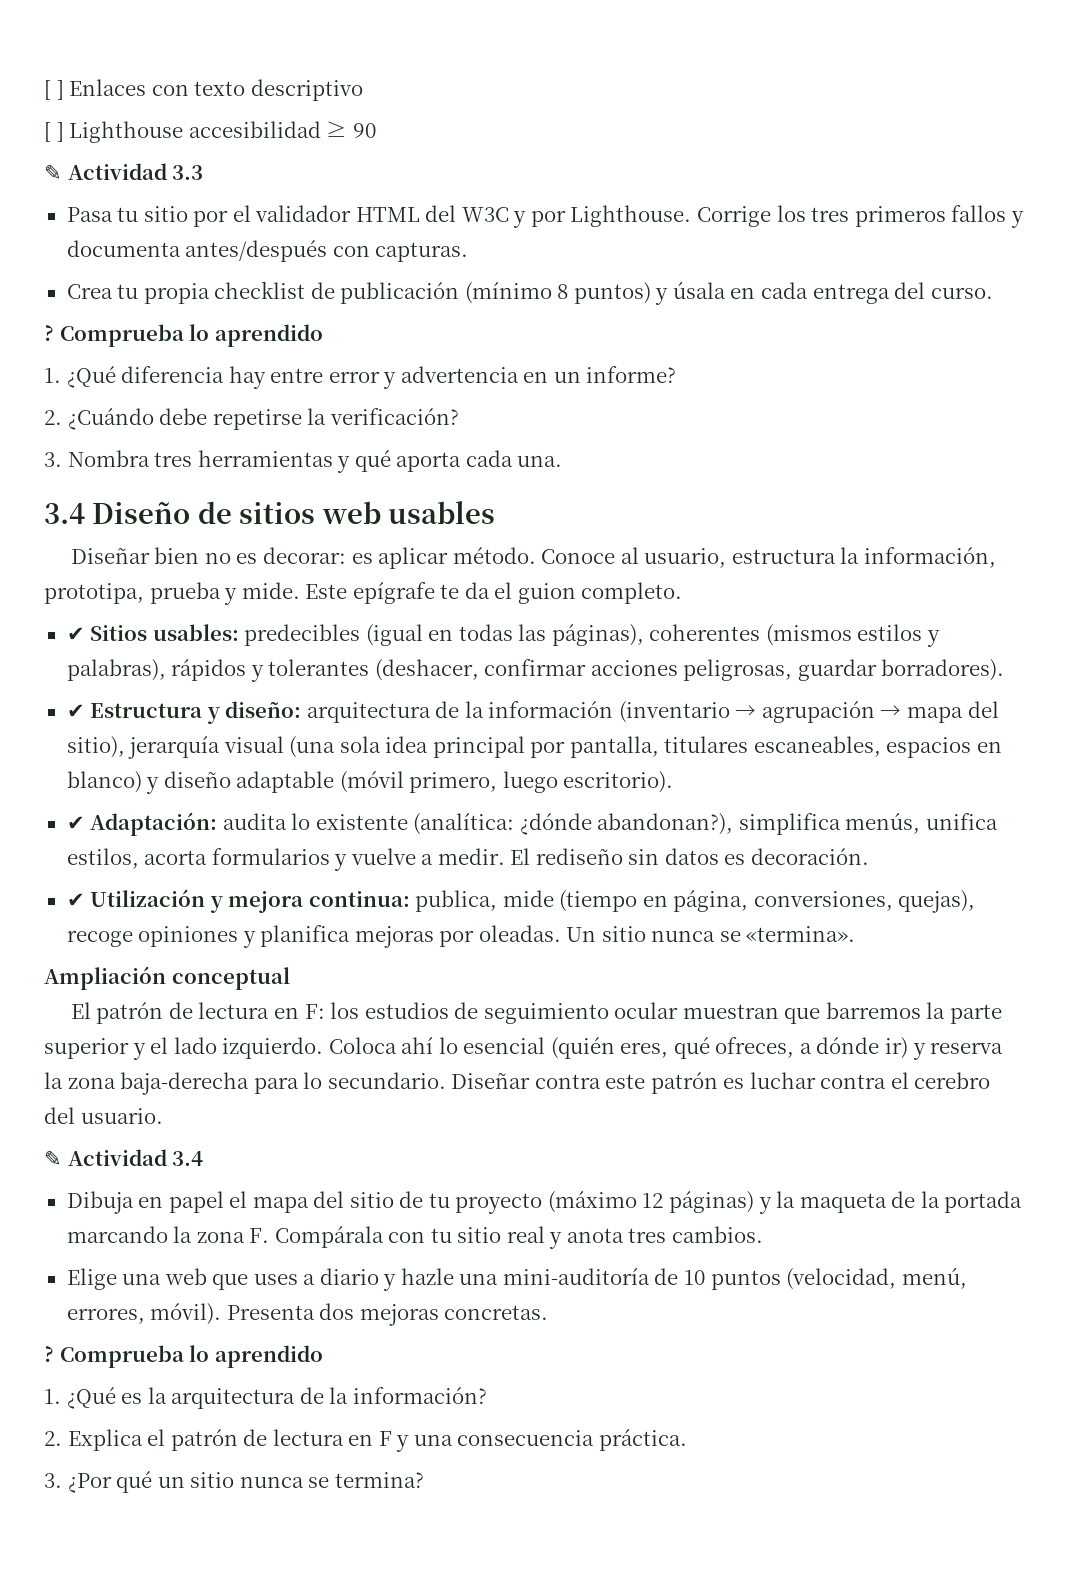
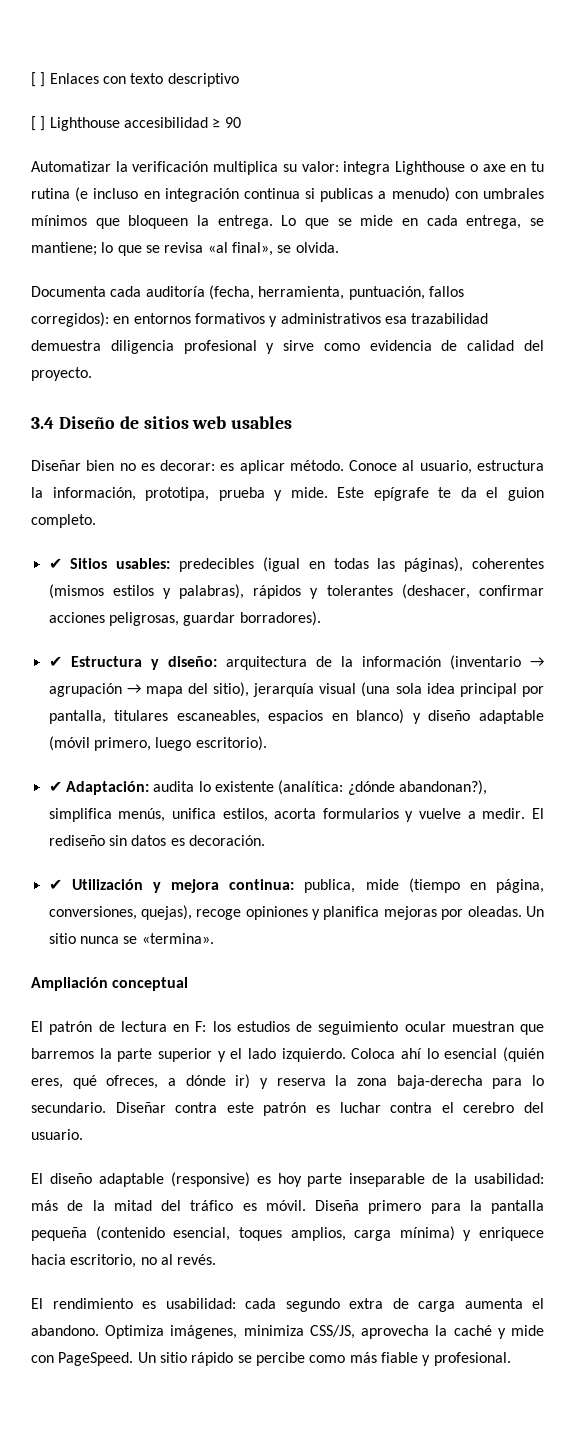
- ✎ Actividad 3.3
- Pasa tu sitio por el validador HTML del W3C y por Lighthouse. Corrige los tres primeros fallos y documenta antes/después con capturas.
- Crea tu propia checklist de publicación (mínimo 8 puntos) y úsala en cada entrega del curso.
- ? Comprueba lo aprendido
- 1. ¿Qué diferencia hay entre error y advertencia en un informe?
- 2. ¿Cuándo debe repetirse la verificación?
- 3. Nombra tres herramientas y qué aporta cada una.
+ Automatizar la verificación multiplica su valor: integra Lighthouse o axe en tu rutina (e incluso en integración continua si publicas a menudo) con umbrales mínimos que bloqueen la entrega. Lo que se mide en cada entrega, se mantiene; lo que se revisa «al final», se olvida.
+ Documenta cada auditoría (fecha, herramienta, puntuación, fallos corregidos): en entornos formativos y administrativos esa trazabilidad demuestra diligencia profesional y sirve como evidencia de calidad del proyecto.
- ✎ Actividad 3.4
- Dibuja en papel el mapa del sitio de tu proyecto (máximo 12 páginas) y la maqueta de la portada marcando la zona F. Compárala con tu sitio real y anota tres cambios.
- Elige una web que uses a diario y hazle una mini-auditoría de 10 puntos (velocidad, menú, errores, móvil). Presenta dos mejoras concretas.
- ? Comprueba lo aprendido
- 1. ¿Qué es la arquitectura de la información?
- 2. Explica el patrón de lectura en F y una consecuencia práctica.
- 3. ¿Por qué un sitio nunca se termina?
+ El diseño adaptable (responsive) es hoy parte inseparable de la usabilidad: más de la mitad del tráfico es móvil. Diseña primero para la pantalla pequeña (contenido esencial, toques amplios, carga mínima) y enriquece hacia escritorio, no al revés.
+ El rendimiento es usabilidad: cada segundo extra de carga aumenta el abandono. Optimiza imágenes, minimiza CSS/JS, aprovecha la caché y mide con PageSpeed. Un sitio rápido se percibe como más fiable y profesional.

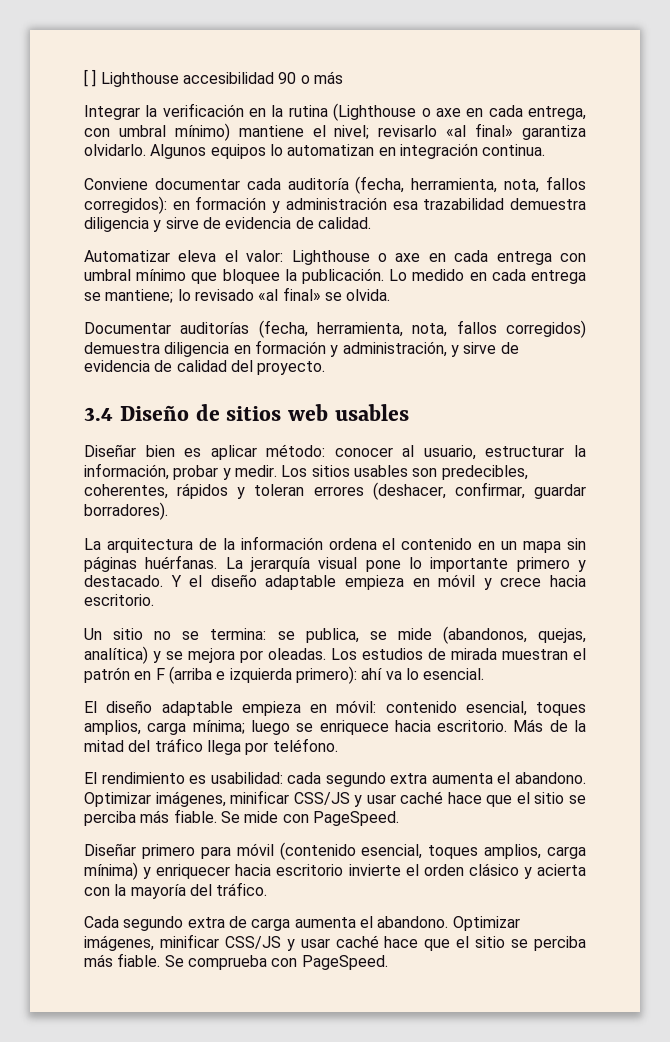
- [ ] Enlaces con texto descriptivo
- [ ] Lighthouse accesibilidad ≥ 90
- Automatizar la verificación multiplica su valor: integra Lighthouse o axe en tu rutina (e incluso en integración continua si publicas a menudo) con umbrales mínimos que bloqueen la entrega. Lo que se mide en cada entrega, se mantiene; lo que se revisa «al final», se olvida.
- Documenta cada auditoría (fecha, herramienta, puntuación, fallos corregidos): en entornos formativos y administrativos esa trazabilidad demuestra diligencia profesional y sirve como evidencia de calidad del proyecto.
+ [ ] Lighthouse accesibilidad 90 o más
+ Integrar la verificación en la rutina (Lighthouse o axe en cada entrega, con umbral mínimo) mantiene el nivel; revisarlo «al final» garantiza olvidarlo. Algunos equipos lo automatizan en integración continua.
+ Conviene documentar cada auditoría (fecha, herramienta, nota, fallos corregidos): en formación y administración esa trazabilidad demuestra diligencia y sirve de evidencia de calidad.
+ Automatizar eleva el valor: Lighthouse o axe en cada entrega con umbral mínimo que bloquee la publicación. Lo medido en cada entrega se mantiene; lo revisado «al final» se olvida.
+ Documentar auditorías (fecha, herramienta, nota, fallos corregidos) demuestra diligencia en formación y administración, y sirve de evidencia de calidad del proyecto.
- Diseñar bien no es decorar: es aplicar método. Conoce al usuario, estructura la información, prototipa, prueba y mide. Este epígrafe te da el guion completo.
- ✔ Sitios usables: predecibles (igual en todas las páginas), coherentes (mismos estilos y palabras), rápidos y tolerantes (deshacer, confirmar acciones peligrosas, guardar borradores).
- ✔ Estructura y diseño: arquitectura de la información (inventario → agrupación → mapa del sitio), jerarquía visual (una sola idea principal por pantalla, titulares escaneables, espacios en blanco) y diseño adaptable (móvil primero, luego escritorio).
- ✔ Adaptación: audita lo existente (analítica: ¿dónde abandonan?), simplifica menús, unifica estilos, acorta formularios y vuelve a medir. El rediseño sin datos es decoración.
- ✔ Utilización y mejora continua: publica, mide (tiempo en página, conversiones, quejas), recoge opiniones y planifica mejoras por oleadas. Un sitio nunca se «termina».
- Ampliación conceptual
- El patrón de lectura en F: los estudios de seguimiento ocular muestran que barremos la parte superior y el lado izquierdo. Coloca ahí lo esencial (quién eres, qué ofreces, a dónde ir) y reserva la zona baja-derecha para lo secundario. Diseñar contra este patrón es luchar contra el cerebro del usuario.
- El diseño adaptable (responsive) es hoy parte inseparable de la usabilidad: más de la mitad del tráfico es móvil. Diseña primero para la pantalla pequeña (contenido esencial, toques amplios, carga mínima) y enriquece hacia escritorio, no al revés.
+ Diseñar bien es aplicar método: conocer al usuario, estructurar la información, probar y medir. Los sitios usables son predecibles, coherentes, rápidos y toleran errores (deshacer, confirmar, guardar borradores).
+ La arquitectura de la información ordena el contenido en un mapa sin páginas huérfanas. La jerarquía visual pone lo importante primero y destacado. Y el diseño adaptable empieza en móvil y crece hacia escritorio.
+ Un sitio no se termina: se publica, se mide (abandonos, quejas, analítica) y se mejora por oleadas. Los estudios de mirada muestran el patrón en F (arriba e izquierda primero): ahí va lo esencial.
+ El diseño adaptable empieza en móvil: contenido esencial, toques amplios, carga mínima; luego se enriquece hacia escritorio. Más de la mitad del tráfico llega por teléfono.
- El rendimiento es usabilidad: cada segundo extra de carga aumenta el abandono.
+ El rendimiento es usabilidad: cada segundo extra aumenta el abandono. Optimizar imágenes, minificar CSS/JS y usar caché hace que el sitio se perciba más fiable. Se mide con PageSpeed.
+ Diseñar primero para móvil (contenido esencial, toques amplios, carga mínima) y enriquecer hacia escritorio invierte el orden clásico y acierta con la mayoría del tráfico.
+ Cada segundo extra de carga aumenta el abandono.
- Optimiza imágenes, minimiza CSS/JS, aprovecha la caché y mide con PageSpeed. Un sitio rápido se percibe como más fiable y profesional.
+ Optimizar imágenes, minificar CSS/JS y usar caché hace que el sitio se perciba más fiable. Se comprueba con PageSpeed.

